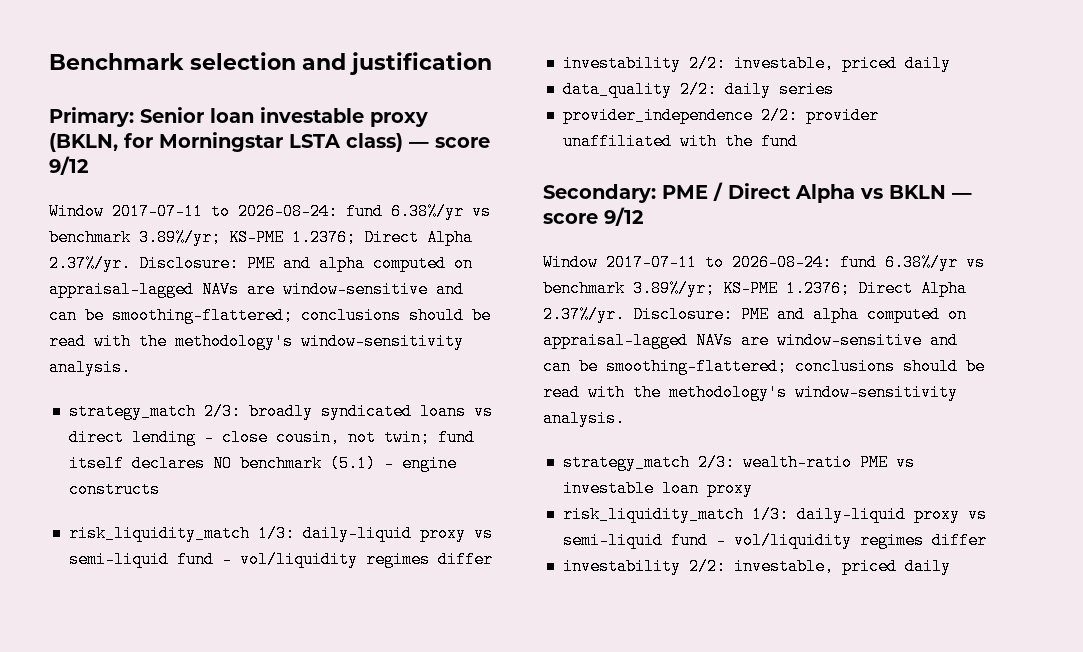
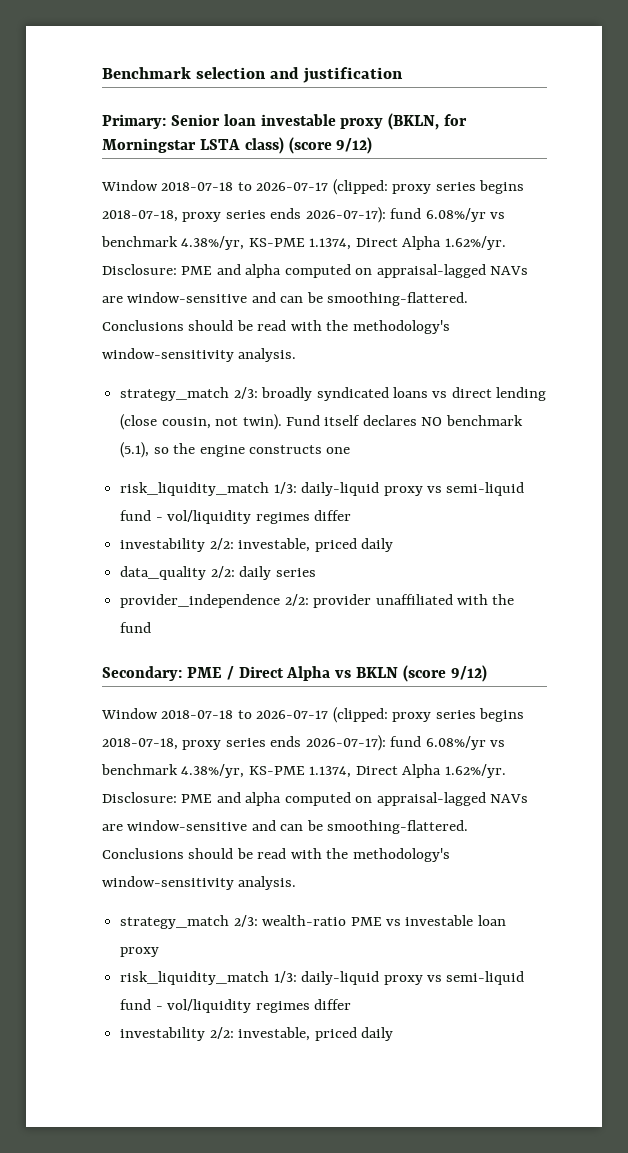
- Primary: Senior loan investable proxy (BKLN, for Morningstar LSTA class) — score 9/12
- Window 2017-07-11 to 2026-08-24: fund 6.38%/yr vs benchmark 3.89%/yr; KS-PME 1.2376; Direct Alpha 2.37%/yr. Disclosure: PME and alpha computed on appraisal-lagged NAVs are window-sensitive and can be smoothing-flattered; conclusions should be read with the methodology's window-sensitivity analysis.
+ Primary: Senior loan investable proxy (BKLN, for Morningstar LSTA class) (score 9/12)
+ Window 2018-07-18 to 2026-07-17 (clipped: proxy series begins 2018-07-18, proxy series ends 2026-07-17): fund 6.08%/yr vs benchmark 4.38%/yr, KS-PME 1.1374, Direct Alpha 1.62%/yr. Disclosure: PME and alpha computed on appraisal-lagged NAVs are window-sensitive and can be smoothing-flattered. Conclusions should be read with the methodology's window-sensitivity analysis.
- strategy_match 2/3: broadly syndicated loans vs direct lending - close cousin, not twin; fund itself declares NO benchmark (5.1) - engine constructs
+ strategy_match 2/3: broadly syndicated loans vs direct lending (close cousin, not twin). Fund itself declares NO benchmark (5.1), so the engine constructs one
- Secondary: PME / Direct Alpha vs BKLN — score 9/12
- Window 2017-07-11 to 2026-08-24: fund 6.38%/yr vs benchmark 3.89%/yr; KS-PME 1.2376; Direct Alpha 2.37%/yr. Disclosure: PME and alpha computed on appraisal-lagged NAVs are window-sensitive and can be smoothing-flattered; conclusions should be read with the methodology's window-sensitivity analysis.
+ Secondary: PME / Direct Alpha vs BKLN (score 9/12)
+ Window 2018-07-18 to 2026-07-17 (clipped: proxy series begins 2018-07-18, proxy series ends 2026-07-17): fund 6.08%/yr vs benchmark 4.38%/yr, KS-PME 1.1374, Direct Alpha 1.62%/yr. Disclosure: PME and alpha computed on appraisal-lagged NAVs are window-sensitive and can be smoothing-flattered. Conclusions should be read with the methodology's window-sensitivity analysis.

